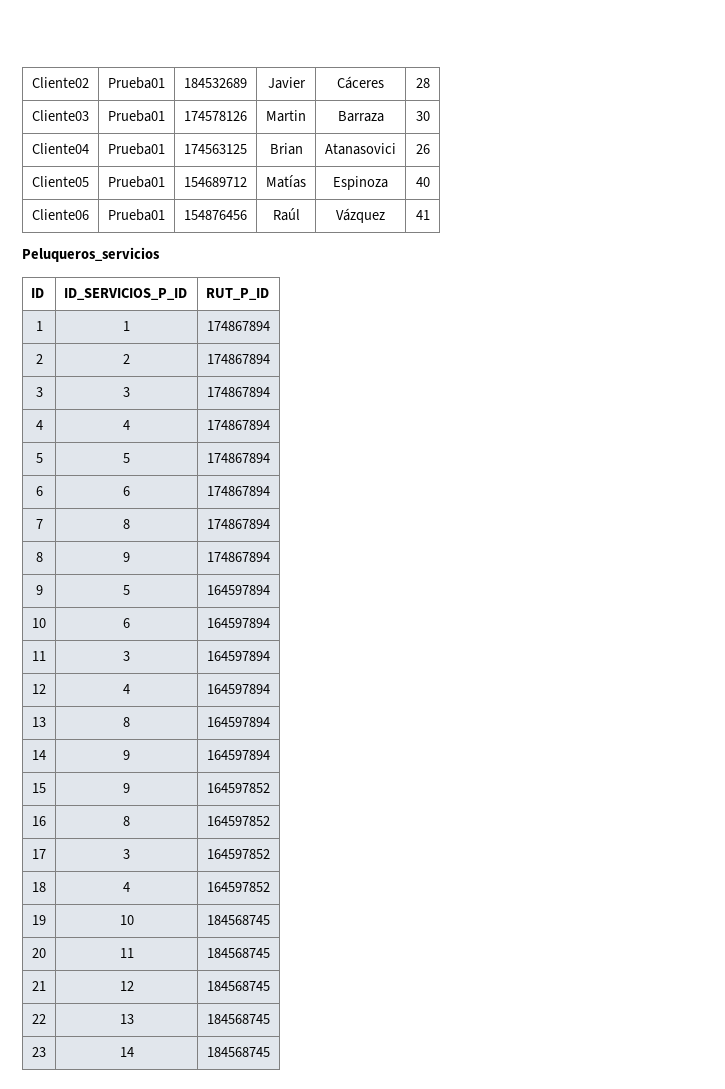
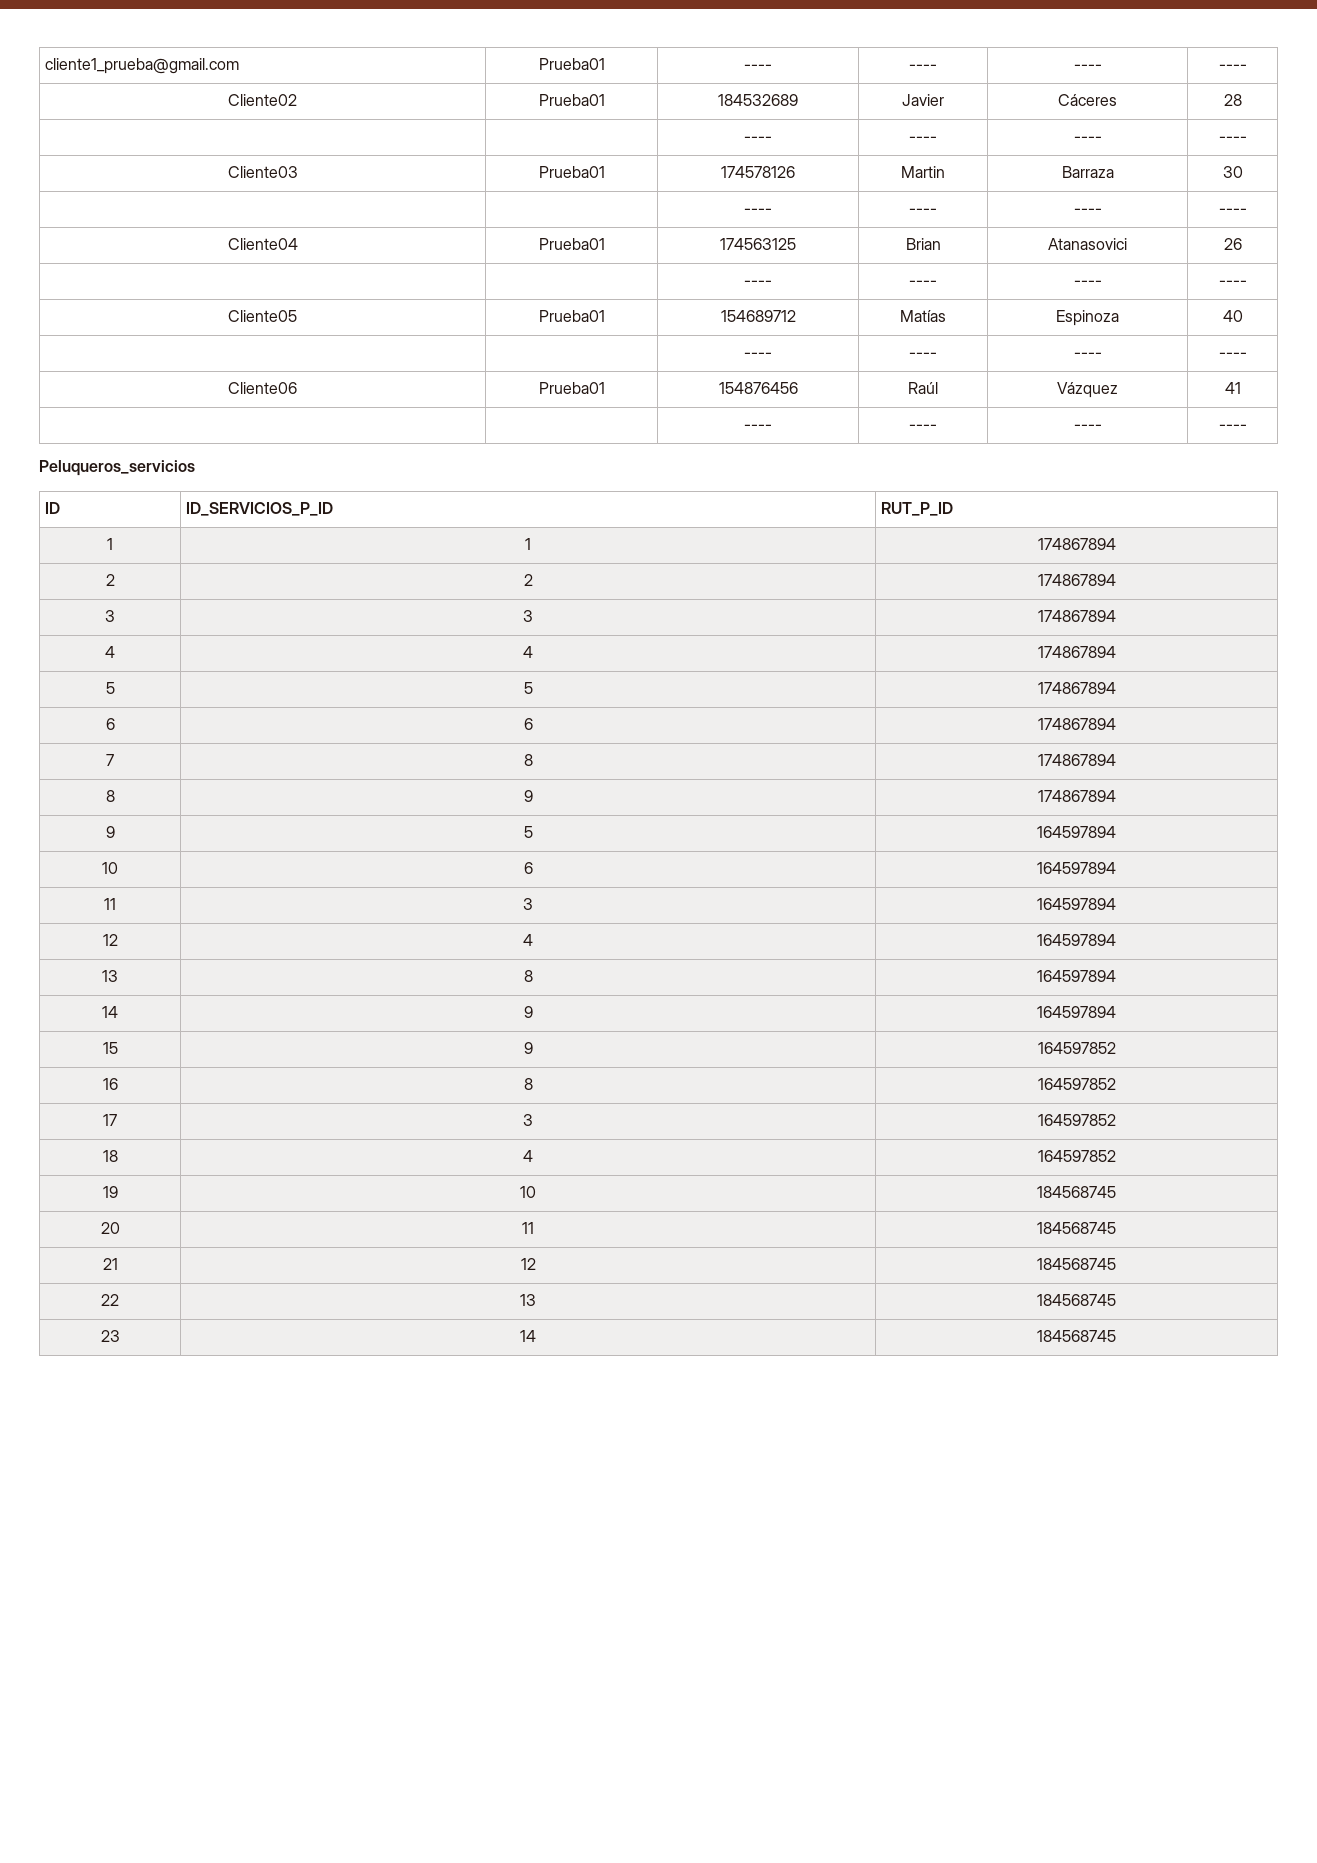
+ cliente1_prueba@gmail.com | Prueba01 | ---- | ---- | ---- | ----
  Cliente02 | Prueba01 | 184532689 | Javier | Cáceres | 28
+ | | ---- | ---- | ---- | ----
  Cliente03 | Prueba01 | 174578126 | Martin | Barraza | 30
+ | | ---- | ---- | ---- | ----
  Cliente04 | Prueba01 | 174563125 | Brian | Atanasovici | 26
+ | | ---- | ---- | ---- | ----
  Cliente05 | Prueba01 | 154689712 | Matías | Espinoza | 40
+ | | ---- | ---- | ---- | ----
  Cliente06 | Prueba01 | 154876456 | Raúl | Vázquez | 41
+ | | ---- | ---- | ---- | ----

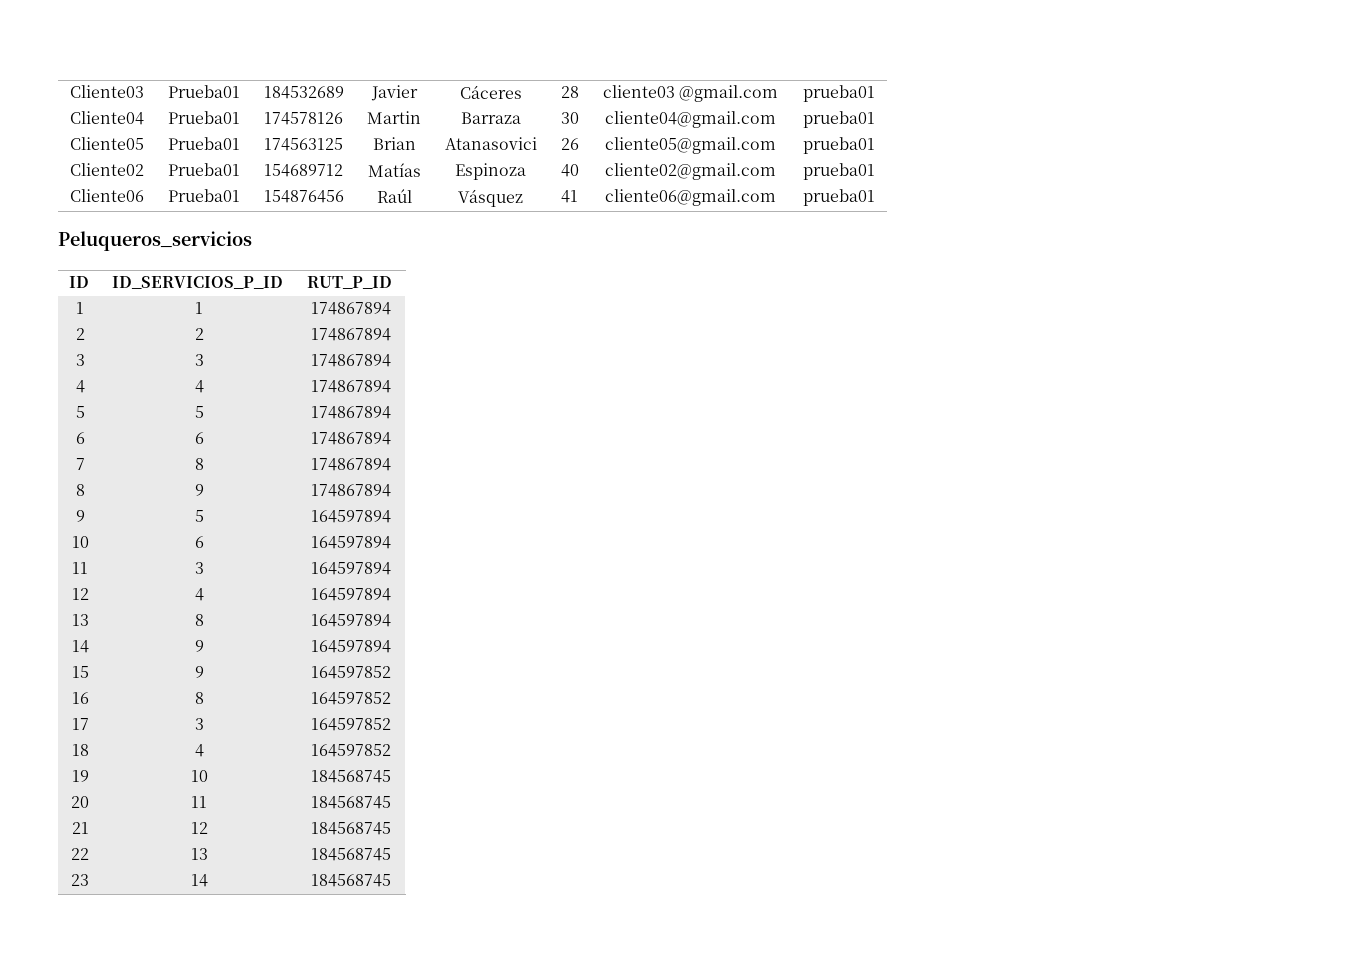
- cliente1_prueba@gmail.com | Prueba01 | ---- | ---- | ---- | ----
- Cliente02 | Prueba01 | 184532689 | Javier | Cáceres | 28
- | | ---- | ---- | ---- | ----
- Cliente03 | Prueba01 | 174578126 | Martin | Barraza | 30
- | | ---- | ---- | ---- | ----
- Cliente04 | Prueba01 | 174563125 | Brian | Atanasovici | 26
- | | ---- | ---- | ---- | ----
- Cliente05 | Prueba01 | 154689712 | Matías | Espinoza | 40
- | | ---- | ---- | ---- | ----
+ Cliente03 | Prueba01 | 184532689 | Javier | Cáceres | 28 | cliente03 @gmail.com | prueba01
+ Cliente04 | Prueba01 | 174578126 | Martin | Barraza | 30 | cliente04@gmail.com | prueba01
+ Cliente05 | Prueba01 | 174563125 | Brian | Atanasovici | 26 | cliente05@gmail.com | prueba01
+ Cliente02 | Prueba01 | 154689712 | Matías | Espinoza | 40 | cliente02@gmail.com | prueba01
- Cliente06 | Prueba01 | 154876456 | Raúl | Vázquez | 41
- | | ---- | ---- | ---- | ----
+ Cliente06 | Prueba01 | 154876456 | Raúl | Vásquez | 41 | cliente06@gmail.com | prueba01

